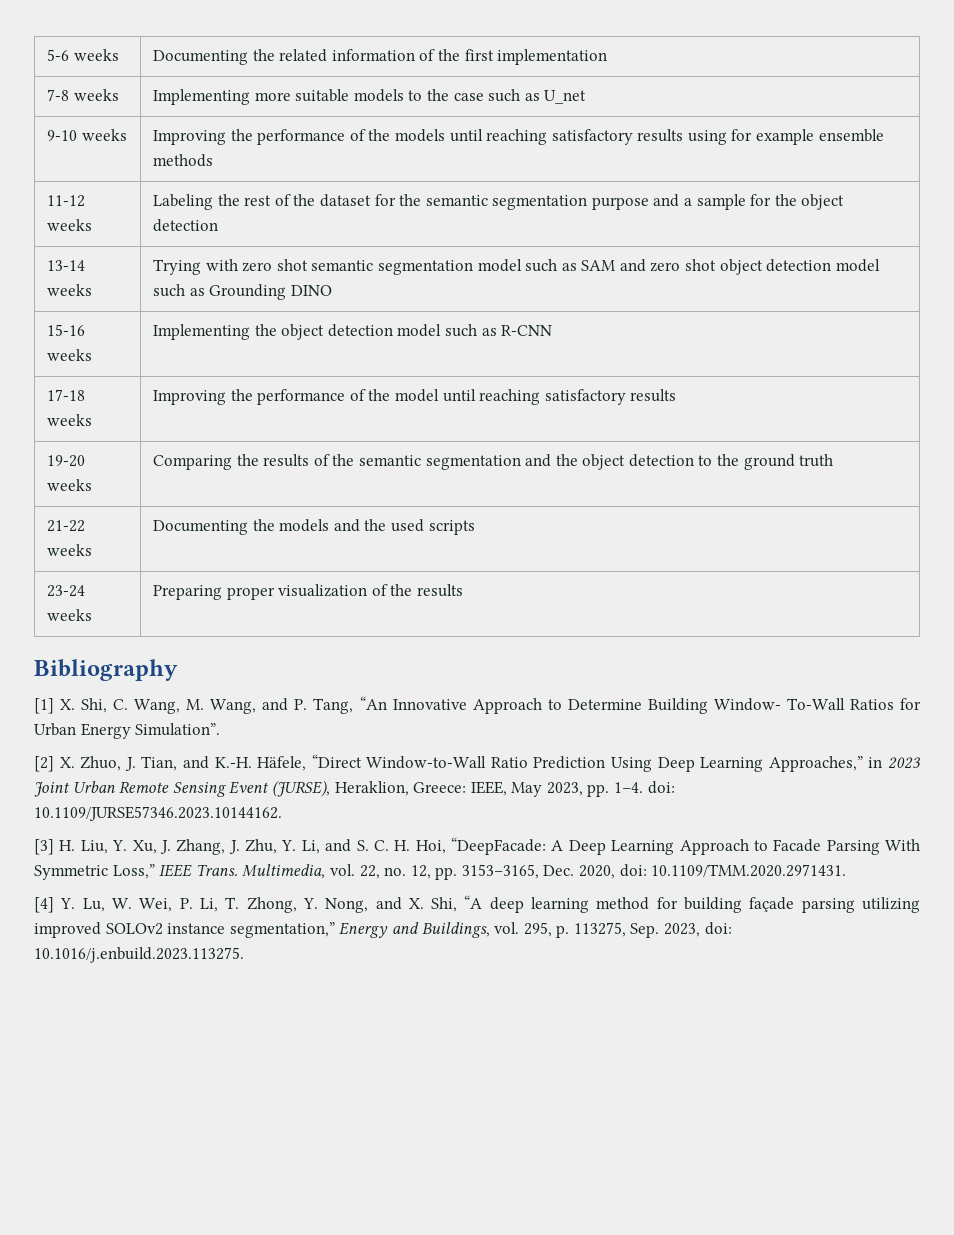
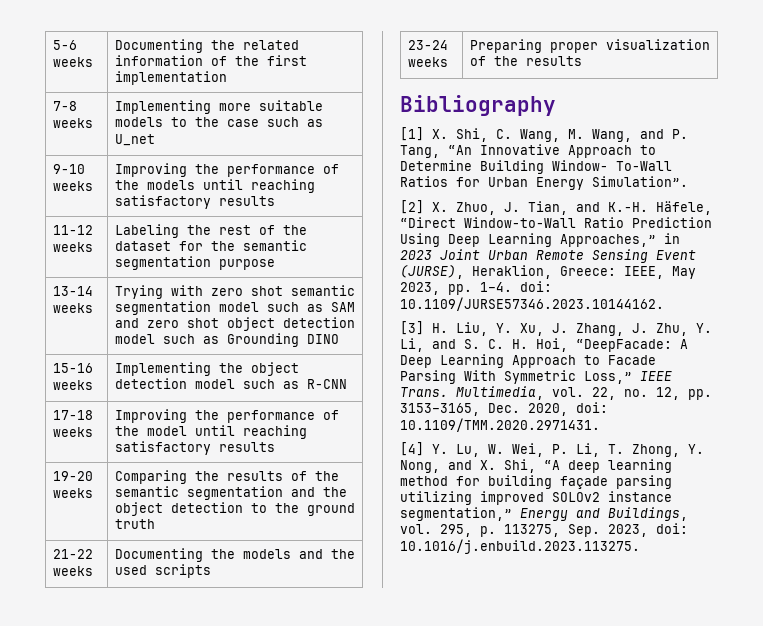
- 9-10 weeks | Improving the performance of the models until reaching satisfactory results using for example ensemble methods
+ 9-10 weeks | Improving the performance of the models until reaching satisfactory results
- 11-12 weeks | Labeling the rest of the dataset for the semantic segmentation purpose and a sample for the object detection
+ 11-12 weeks | Labeling the rest of the dataset for the semantic segmentation purpose

